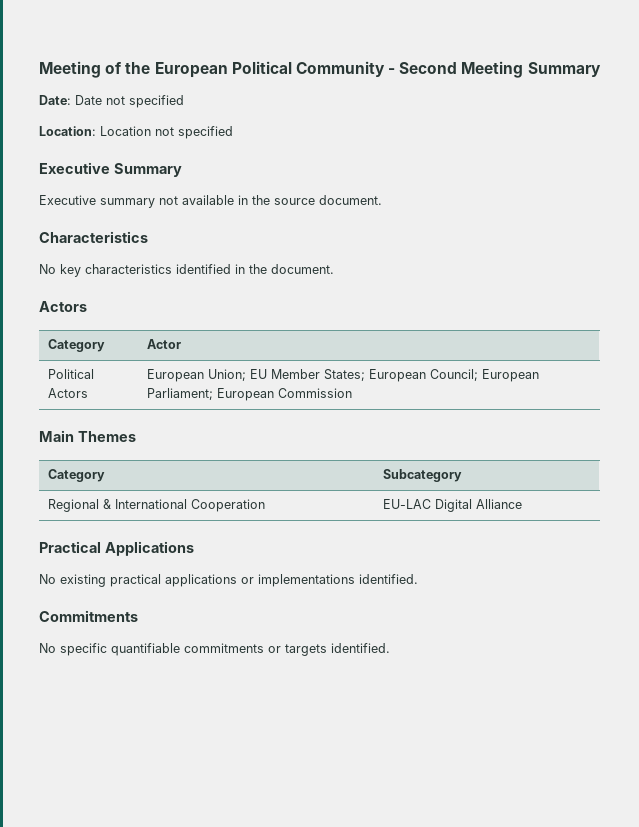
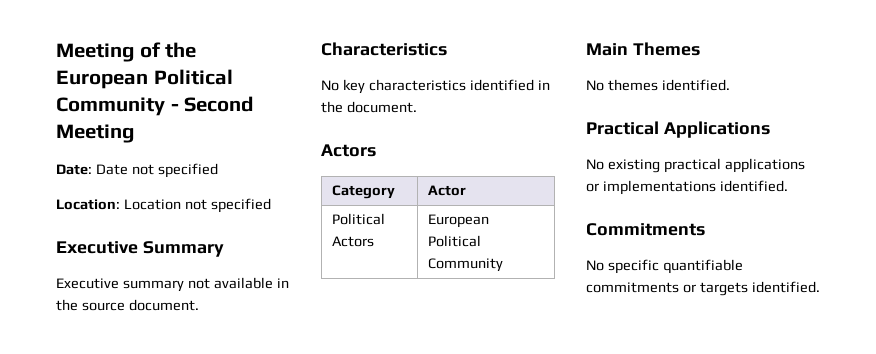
- Meeting of the European Political Community - Second Meeting Summary
+ Meeting of the European Political Community - Second Meeting
- Political Actors | European Union; EU Member States; European Council; European Parliament; European Commission
+ Political Actors | European Political Community
  Main Themes
- Category | Subcategory
- Regional & International Cooperation | EU-LAC Digital Alliance
+ No themes identified.

